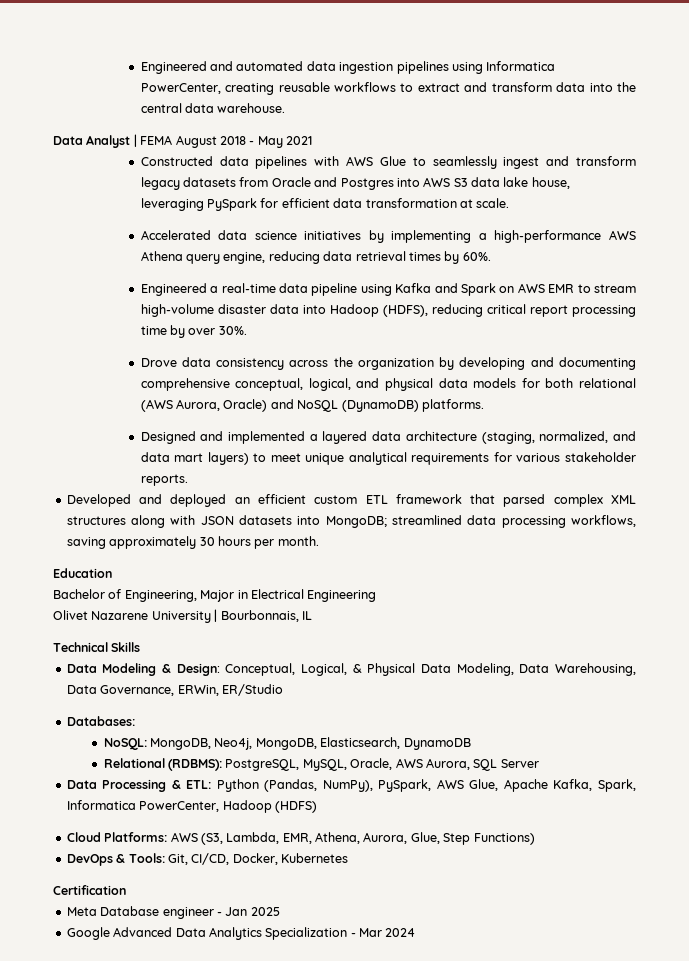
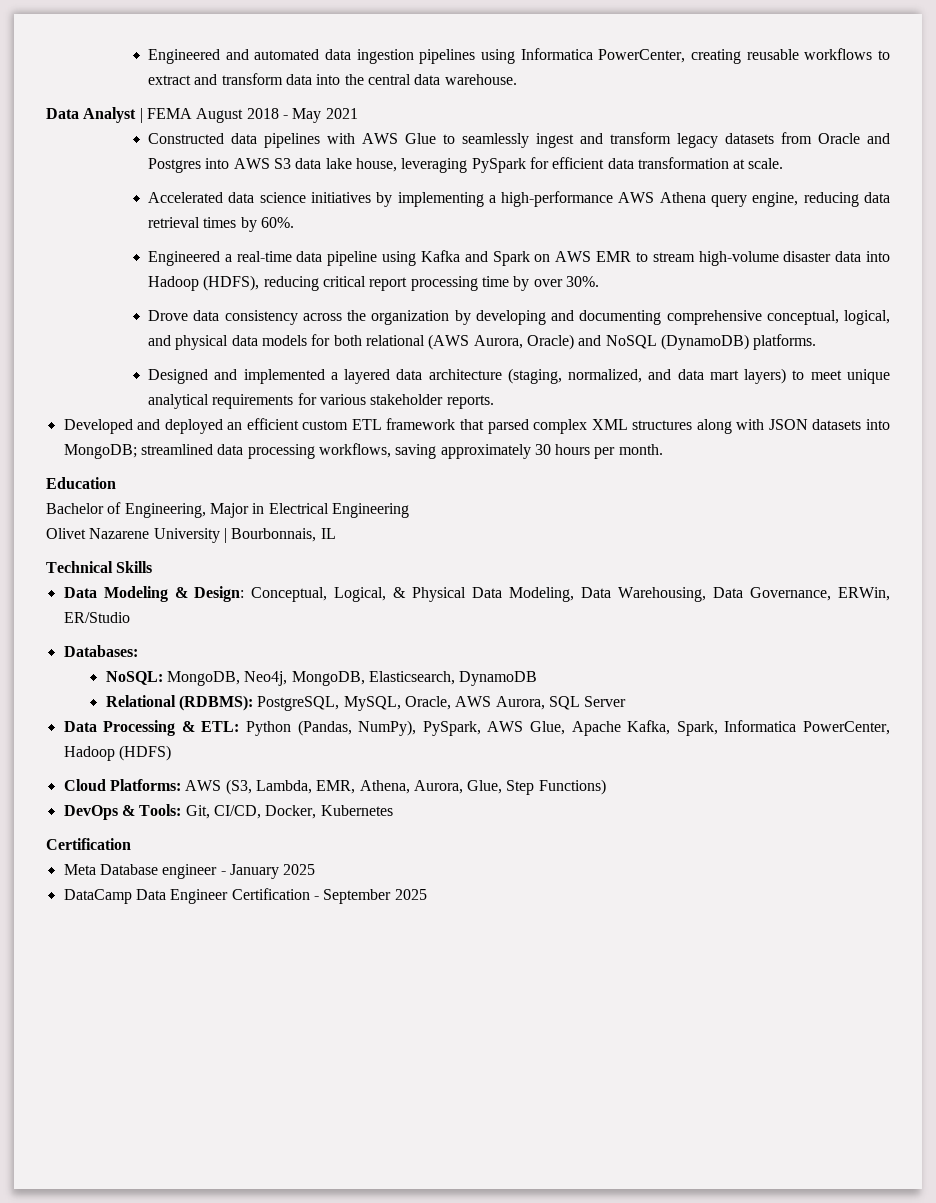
- Meta Database engineer - Jan 2025
+ Meta Database engineer - January 2025
- Google Advanced Data Analytics Specialization - Mar 2024
+ DataCamp Data Engineer Certification - September 2025

